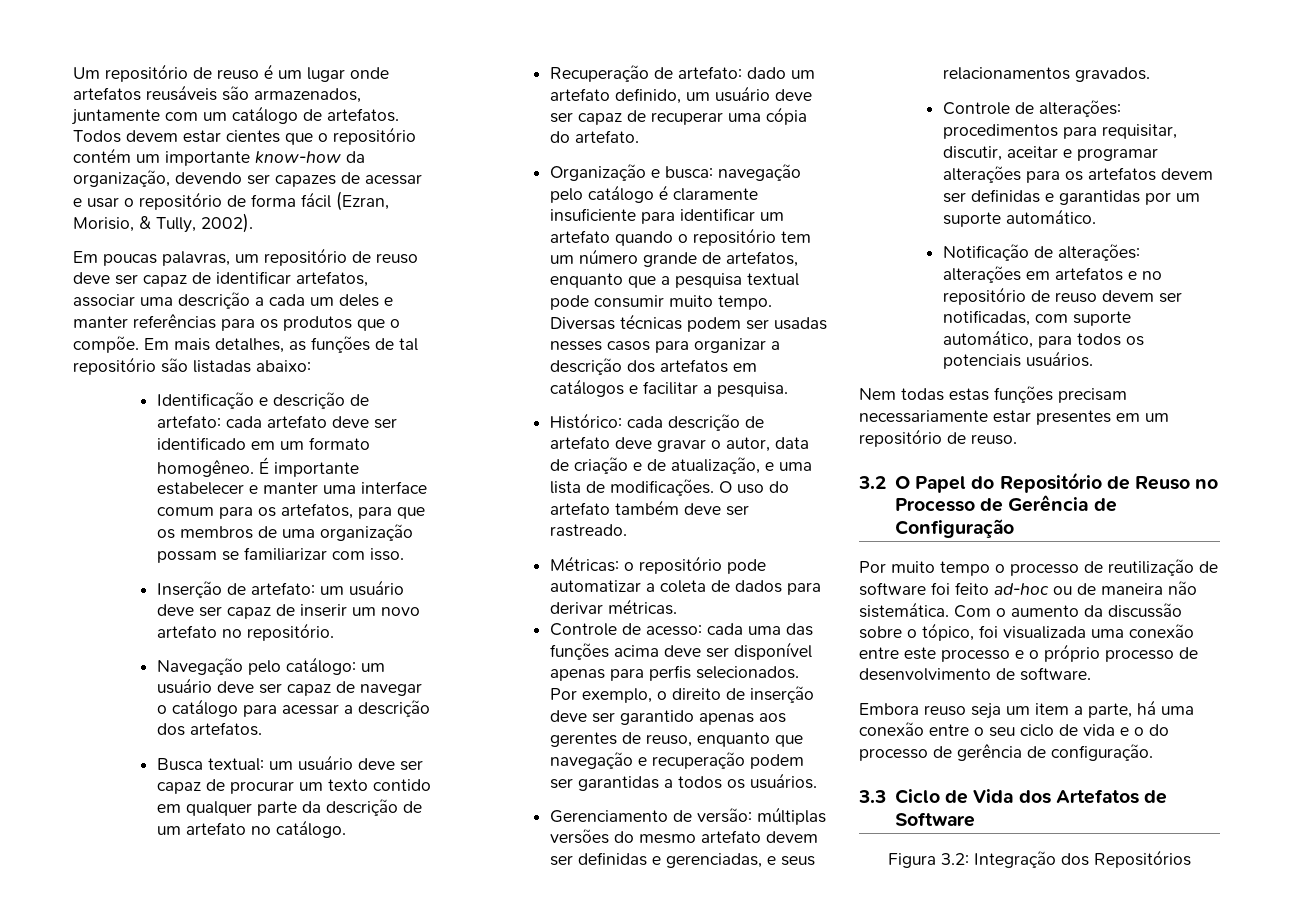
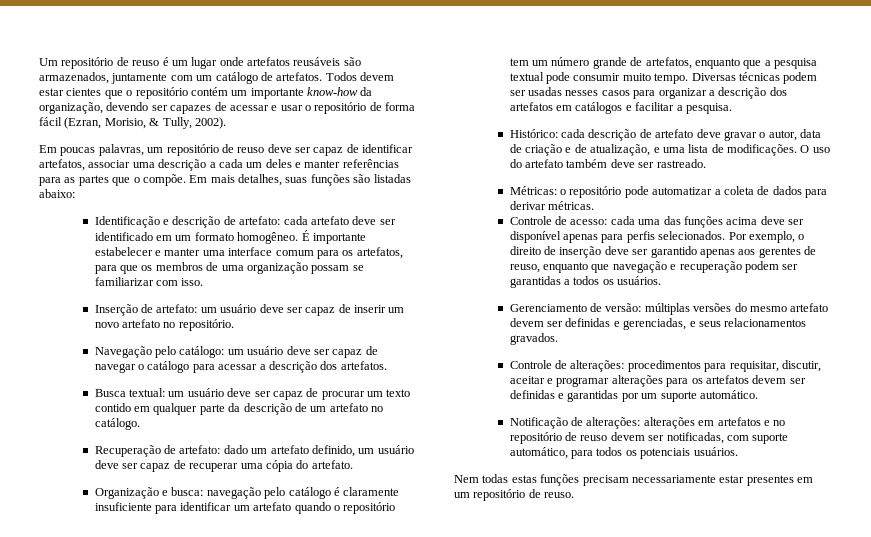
- Em poucas palavras, um repositório de reuso deve ser capaz de identificar artefatos, associar uma descrição a cada um deles e manter referências para os produtos que o compõe.
+ Em poucas palavras, um repositório de reuso deve ser capaz de identificar artefatos, associar uma descrição a cada um deles e manter referências para as partes que o compõe.
- Em mais detalhes, as funções de tal repositório são listadas abaixo:
+ Em mais detalhes, suas funções são listadas abaixo:
- 3.2 O Papel do Repositório de Reuso no Processo de Gerência de Configuração
- Por muito tempo o processo de reutilização de software foi feito ad-hoc ou de maneira não sistemática. Com o aumento da discussão sobre o tópico, foi visualizada uma conexão entre este processo e o próprio processo de desenvolvimento de software.
- Embora reuso seja um item a parte, há uma conexão entre o seu ciclo de vida e o do processo de gerência de configuração.
- 3.3 Ciclo de Vida dos Artefatos de Software
- Figura 3.2: Integração dos Repositórios

